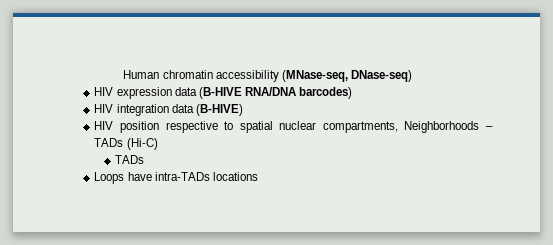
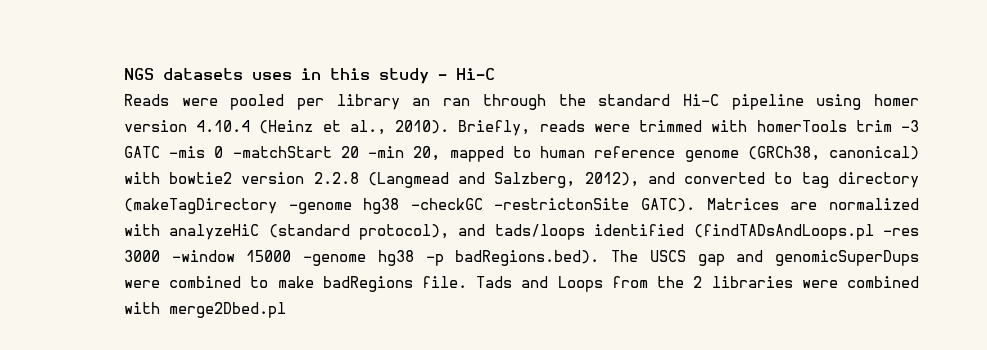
- Human chromatin accessibility (MNase-seq, DNase-seq)
- HIV expression data (B-HIVE RNA/DNA barcodes)
- HIV integration data (B-HIVE)
- HIV position respective to spatial nuclear compartments, Neighborhoods – TADs (Hi-C)
- TADs
- Loops have intra-TADs locations
+ NGS datasets uses in this study – Hi-C
+ Reads were pooled per library an ran through the standard Hi-C pipeline using homer version 4.10.4 (Heinz et al., 2010). Briefly, reads were trimmed with homerTools trim -3 GATC -mis 0 -matchStart 20 -min 20, mapped to human reference genome (GRCh38, canonical) with bowtie2 version 2.2.8 (Langmead and Salzberg, 2012), and converted to tag directory (makeTagDirectory -genome hg38 -checkGC -restrictonSite GATC). Matrices are normalized with analyzeHiC (standard protocol), and tads/loops identified (findTADsAndLoops.pl -res 3000 -window 15000 -genome hg38 -p badRegions.bed). The USCS gap and genomicSuperDups were combined to make badRegions file. Tads and Loops from the 2 libraries were combined with merge2Dbed.pl

